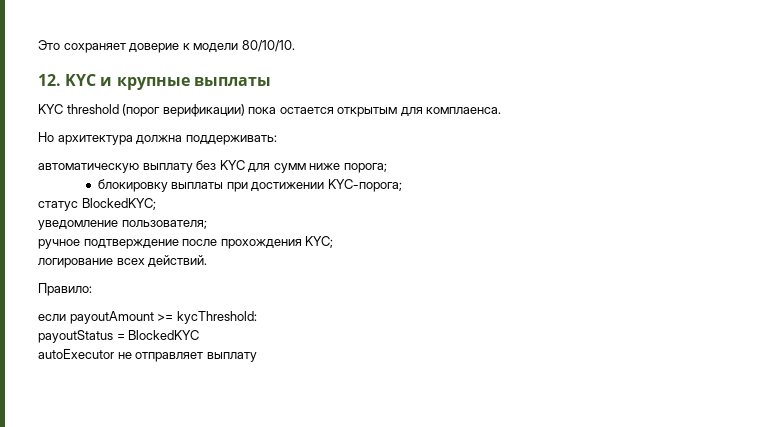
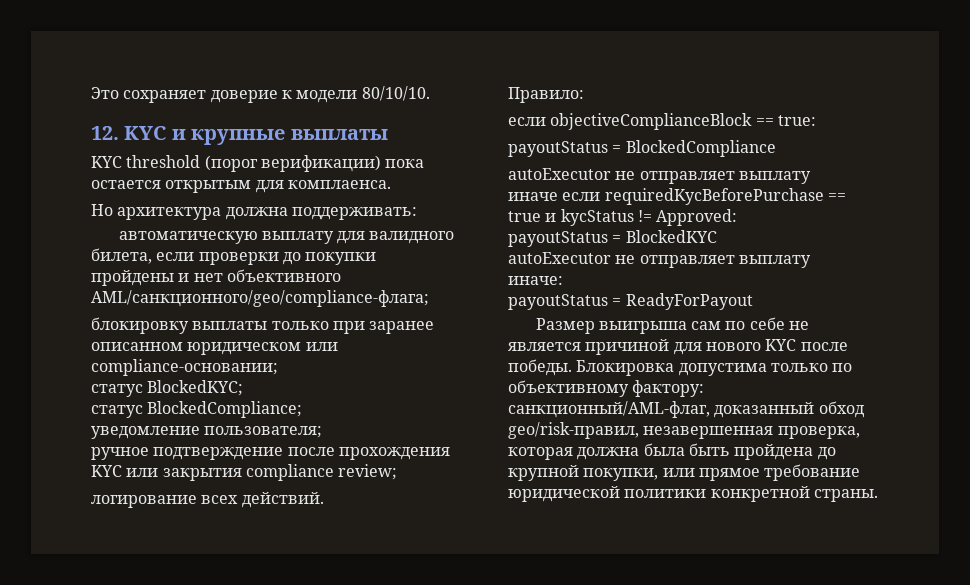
- автоматическую выплату без KYC для сумм ниже порога;
- блокировку выплаты при достижении KYC-порога;
+ автоматическую выплату для валидного билета, если проверки до покупки пройдены и нет объективного AML/санкционного/geo/compliance-флага;
+ блокировку выплаты только при заранее описанном юридическом или compliance-основании;
+ статус BlockedCompliance;
- ручное подтверждение после прохождения KYC;
+ ручное подтверждение после прохождения KYC или закрытия compliance review;
- если payoutAmount >= kycThreshold:
+ если objectiveComplianceBlock == true:
+ payoutStatus = BlockedCompliance
+ autoExecutor не отправляет выплату
+ иначе если requiredKycBeforePurchase == true и kycStatus != Approved:
+ иначе:
+ payoutStatus = ReadyForPayout
+ Размер выигрыша сам по себе не является причиной для нового KYC после победы. Блокировка допустима только по объективному фактору: санкционный/AML-флаг, доказанный обход geo/risk-правил, незавершенная проверка, которая должна была быть пройдена до крупной покупки, или прямое требование юридической политики конкретной страны.

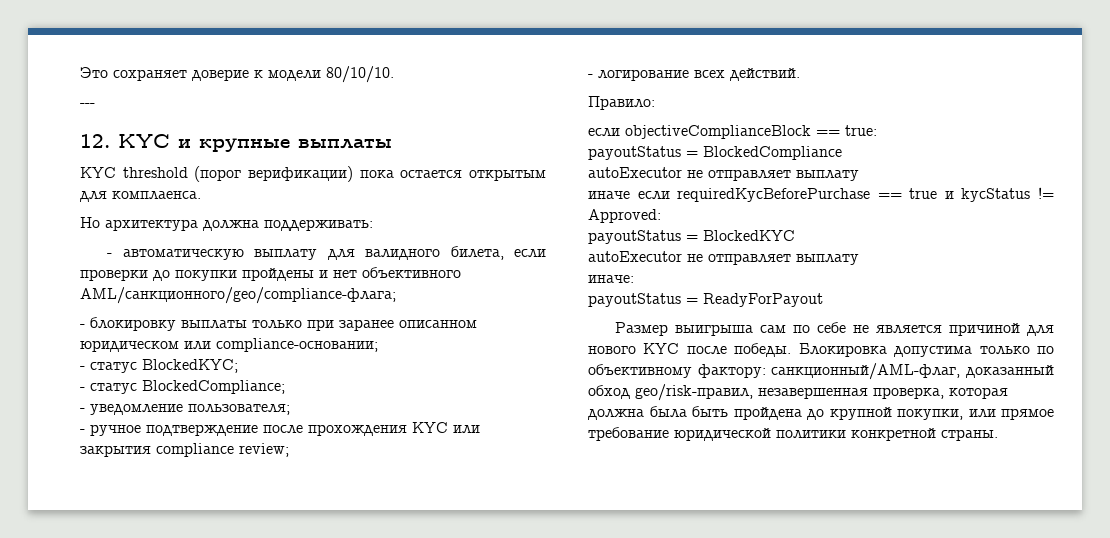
+ ---
- автоматическую выплату для валидного билета, если проверки до покупки пройдены и нет объективного AML/санкционного/geo/compliance-флага;
+ - автоматическую выплату для валидного билета, если проверки до покупки пройдены и нет объективного AML/санкционного/geo/compliance-флага;
- блокировку выплаты только при заранее описанном юридическом или compliance-основании;
+ - блокировку выплаты только при заранее описанном юридическом или compliance-основании;
- статус BlockedKYC;
+ - статус BlockedKYC;
- статус BlockedCompliance;
+ - статус BlockedCompliance;
- уведомление пользователя;
+ - уведомление пользователя;
- ручное подтверждение после прохождения KYC или закрытия compliance review;
+ - ручное подтверждение после прохождения KYC или закрытия compliance review;
- логирование всех действий.
+ - логирование всех действий.

